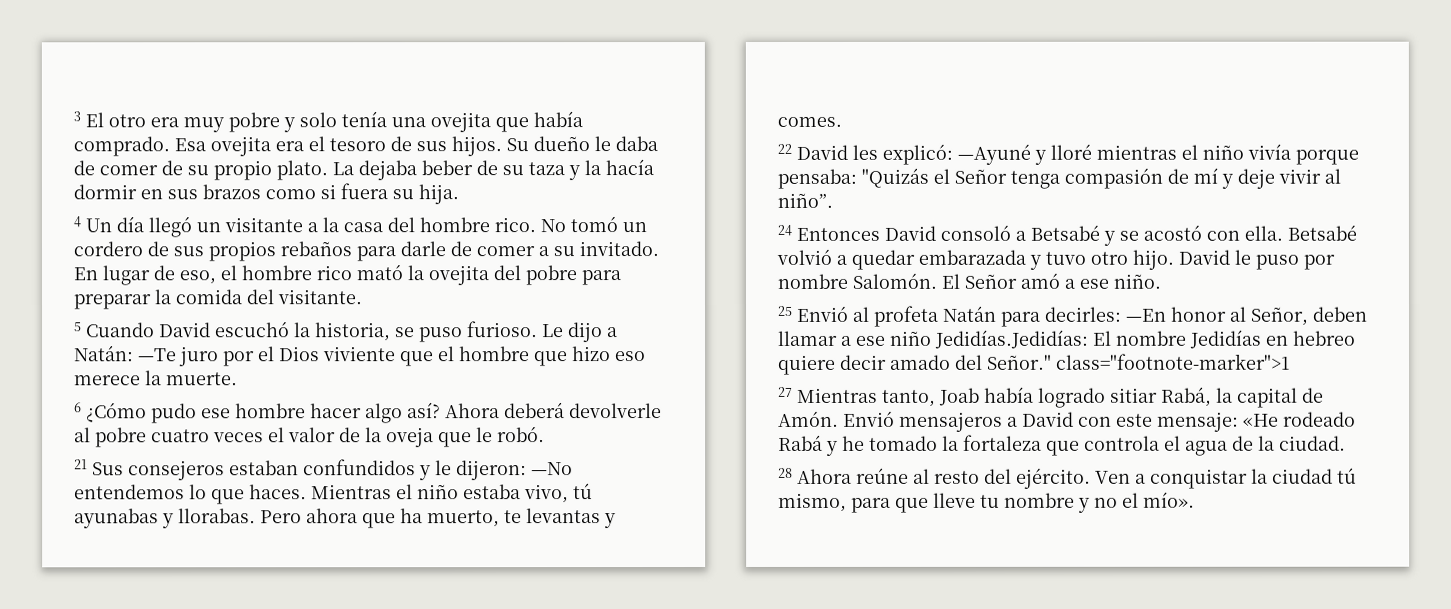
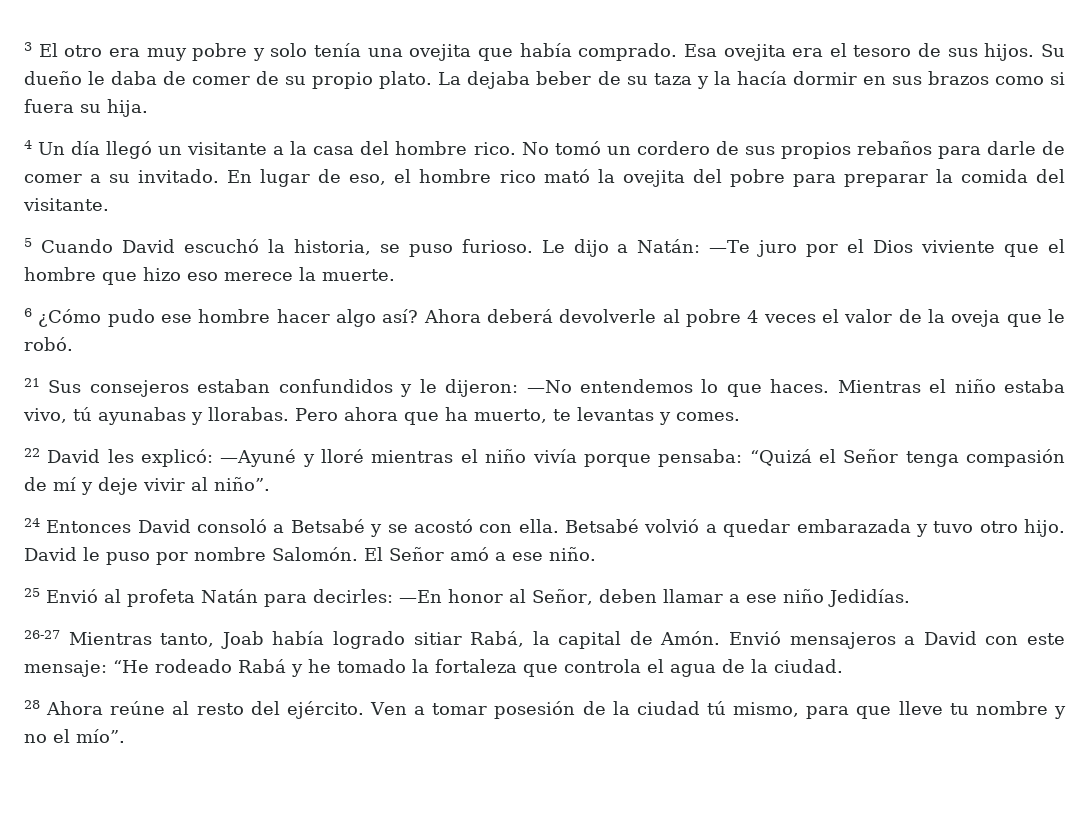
- Ahora deberá devolverle al pobre cuatro veces el valor de la oveja que le robó.
+ Ahora deberá devolverle al pobre 4 veces el valor de la oveja que le robó.
- 22 David les explicó: —Ayuné y lloré mientras el niño vivía porque pensaba: "Quizás el Señor tenga compasión de mí y deje vivir al niño”.
+ 22 David les explicó: —Ayuné y lloré mientras el niño vivía porque pensaba: “Quizá el Señor tenga compasión de mí y deje vivir al niño”.
- 25 Envió al profeta Natán para decirles: —En honor al Señor, deben llamar a ese niño Jedidías.Jedidías: El nombre Jedidías en hebreo quiere decir amado del Señor." class="footnote-marker">1
- 27 Mientras tanto, Joab había logrado sitiar Rabá, la capital de Amón.
+ 25 Envió al profeta Natán para decirles: —En honor al Señor, deben llamar a ese niño Jedidías.
+ 26-27 Mientras tanto, Joab había logrado sitiar Rabá, la capital de Amón.
- Envió mensajeros a David con este mensaje: «He rodeado Rabá y he tomado la fortaleza que controla el agua de la ciudad.
+ Envió mensajeros a David con este mensaje: “He rodeado Rabá y he tomado la fortaleza que controla el agua de la ciudad.
- Ven a conquistar la ciudad tú mismo, para que lleve tu nombre y no el mío».
+ Ven a tomar posesión de la ciudad tú mismo, para que lleve tu nombre y no el mío”.

